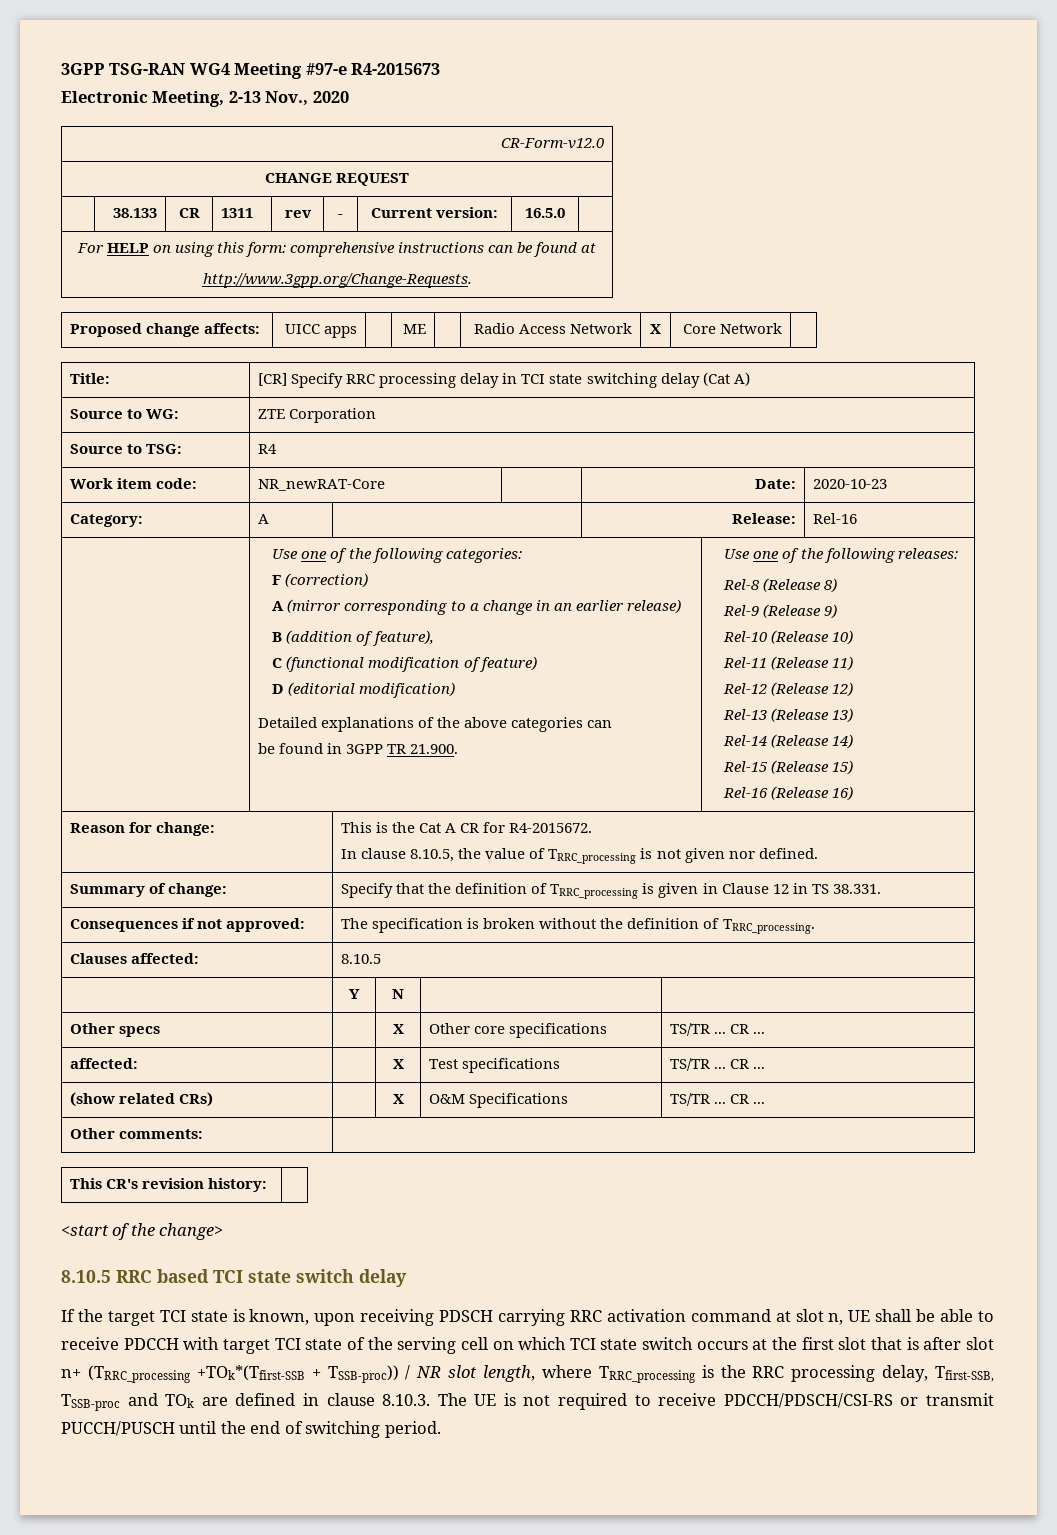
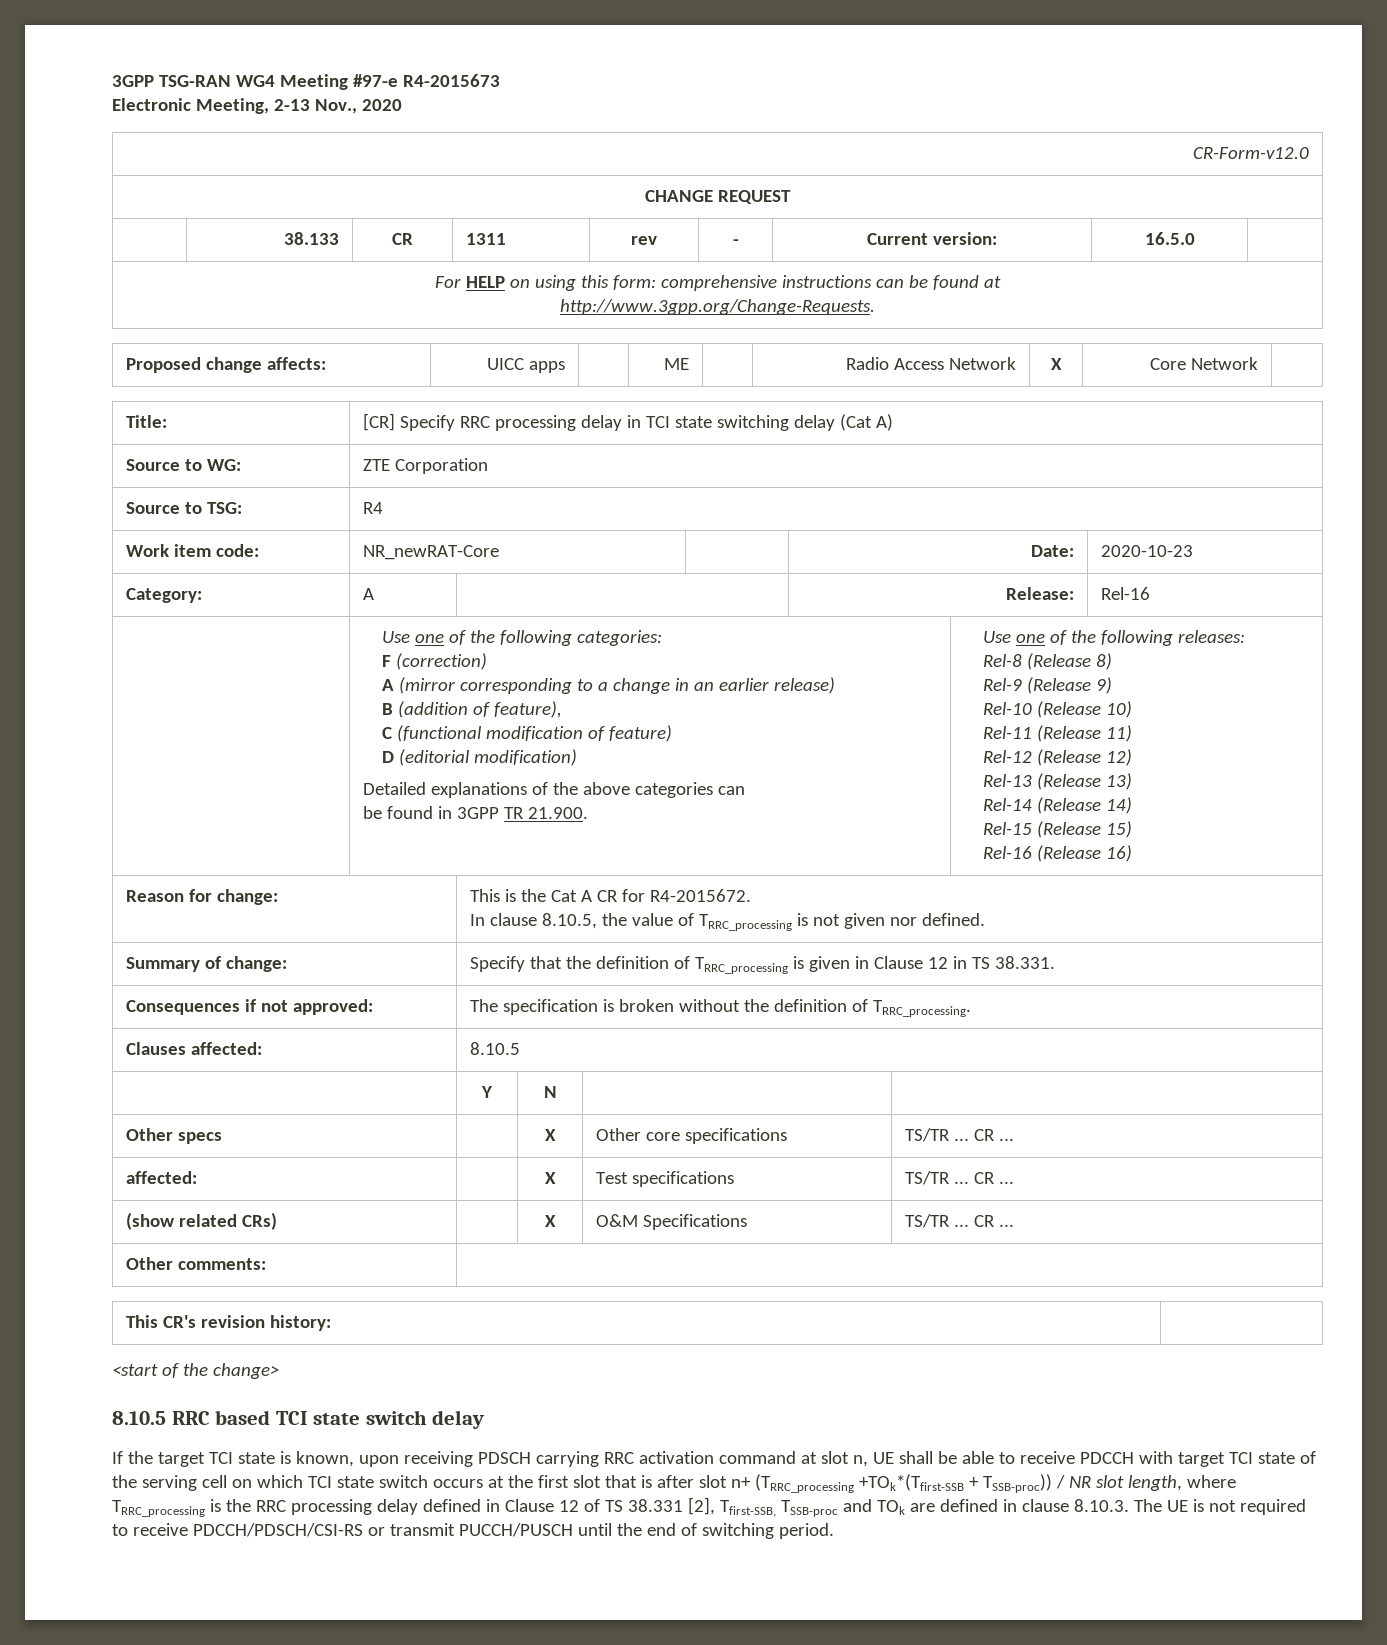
- If the target TCI state is known, upon receiving PDSCH carrying RRC activation command at slot n, UE shall be able to receive PDCCH with target TCI state of the serving cell on which TCI state switch occurs at the first slot that is after slot n+ (TRRC_processing +TOk*(Tfirst-SSB + TSSB-proc)) / NR slot length, where TRRC_processing is the RRC processing delay, Tfirst-SSB, TSSB-proc and TOk are defined in clause 8.10.3. The UE is not required to receive PDCCH/PDSCH/CSI-RS or transmit PUCCH/PUSCH until the end of switching period.
+ If the target TCI state is known, upon receiving PDSCH carrying RRC activation command at slot n, UE shall be able to receive PDCCH with target TCI state of the serving cell on which TCI state switch occurs at the first slot that is after slot n+ (TRRC_processing +TOk*(Tfirst-SSB + TSSB-proc)) / NR slot length, where TRRC_processing is the RRC processing delay defined in Clause 12 of TS 38.331 [2], Tfirst-SSB, TSSB-proc and TOk are defined in clause 8.10.3. The UE is not required to receive PDCCH/PDSCH/CSI-RS or transmit PUCCH/PUSCH until the end of switching period.

